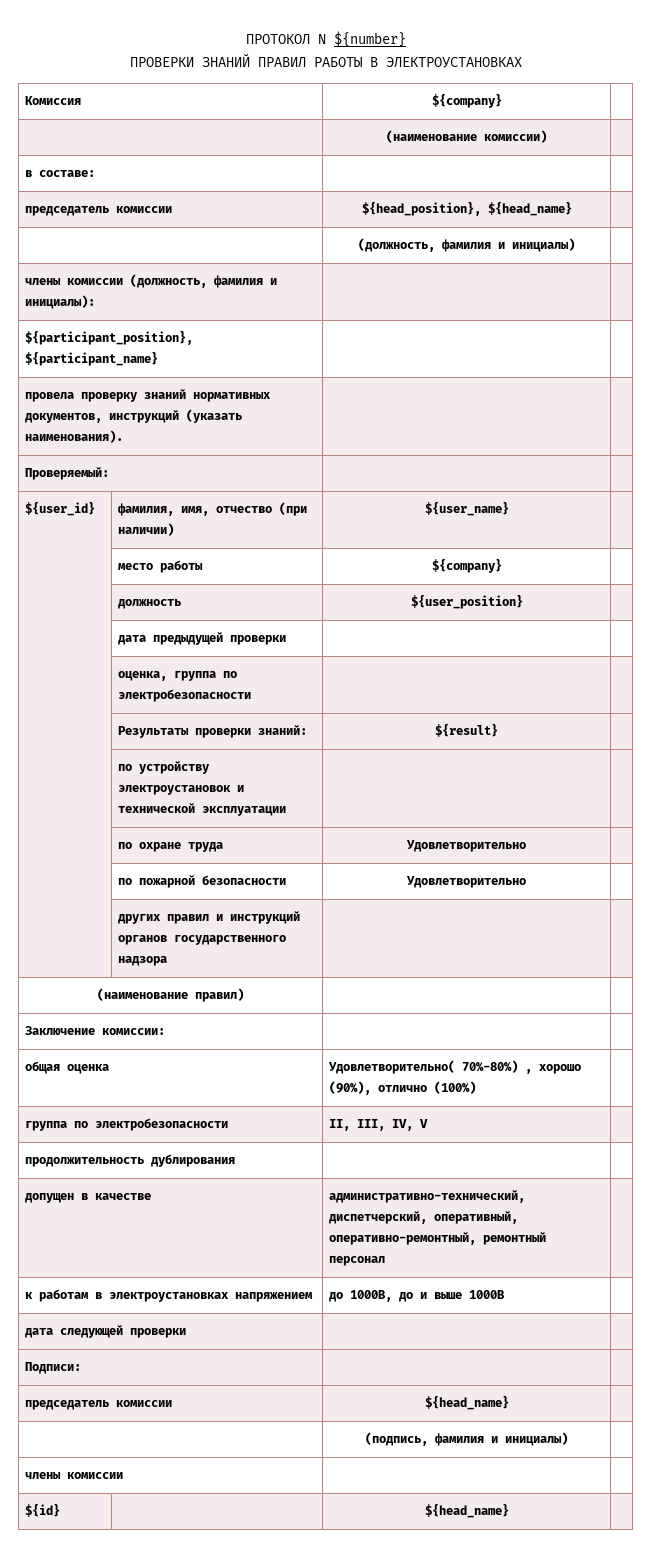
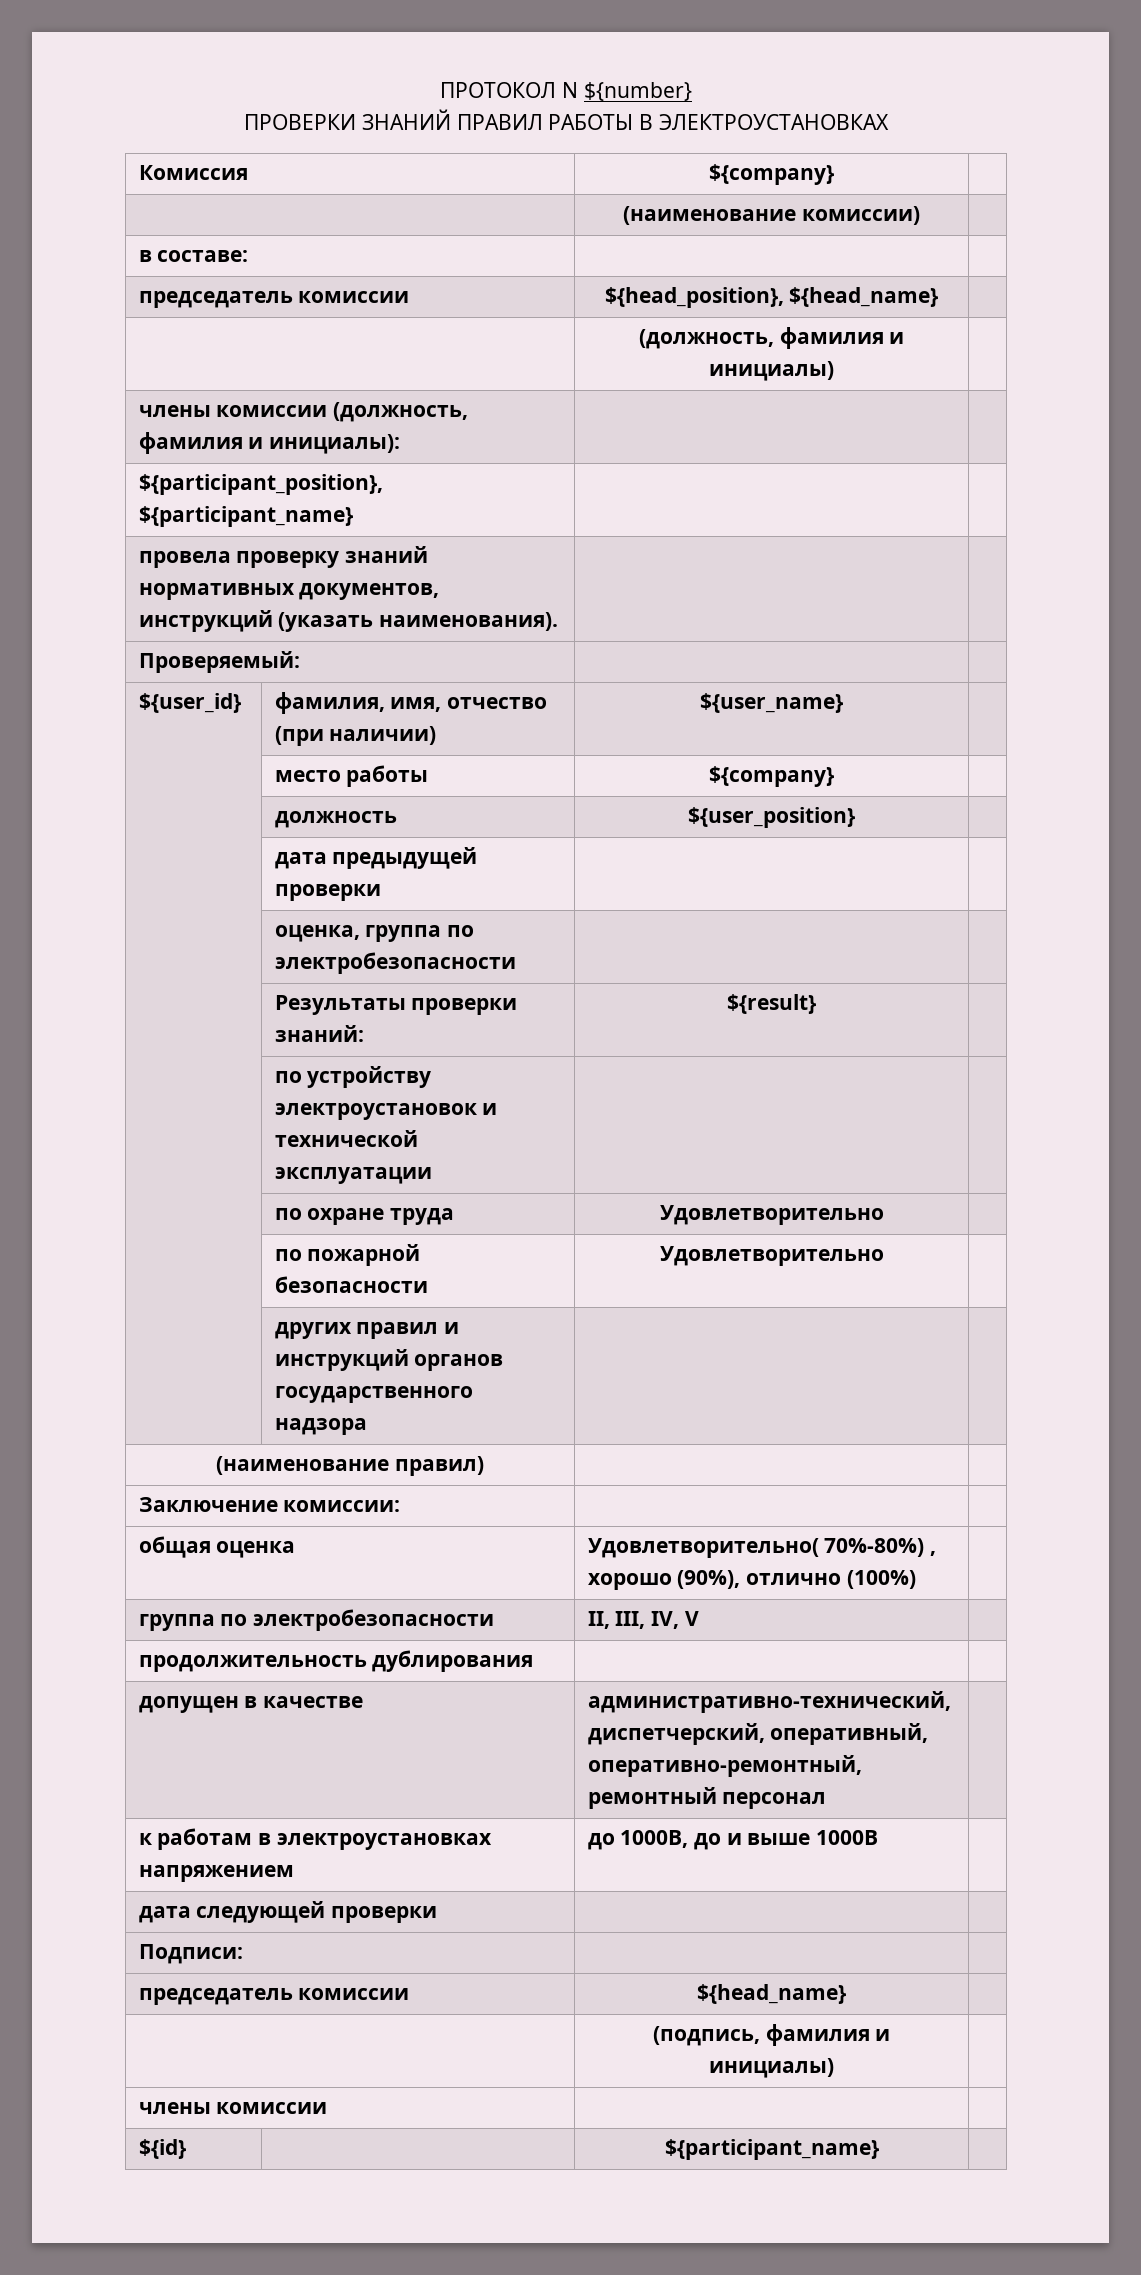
- ${id} | | ${head_name} |
+ ${id} | | ${participant_name} |

